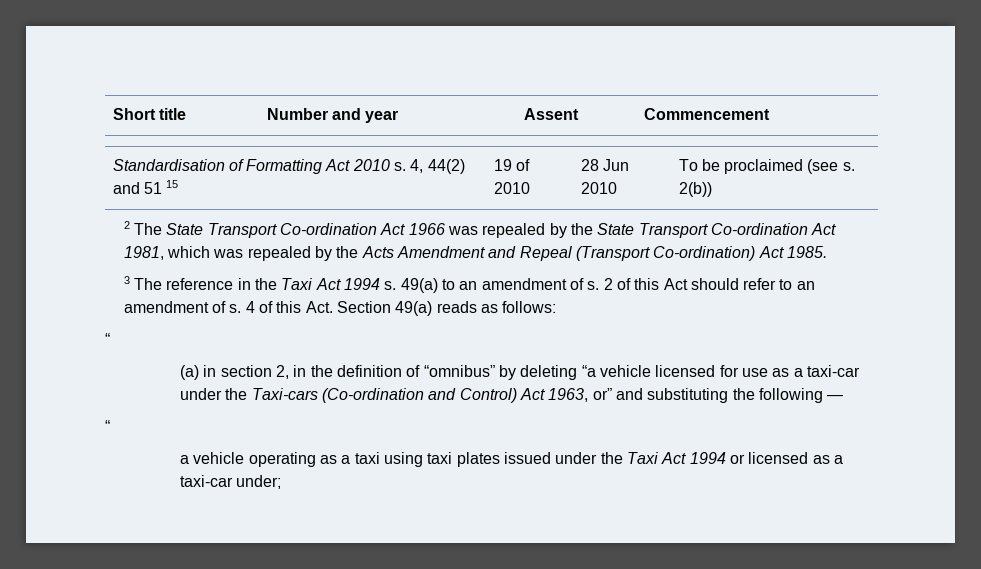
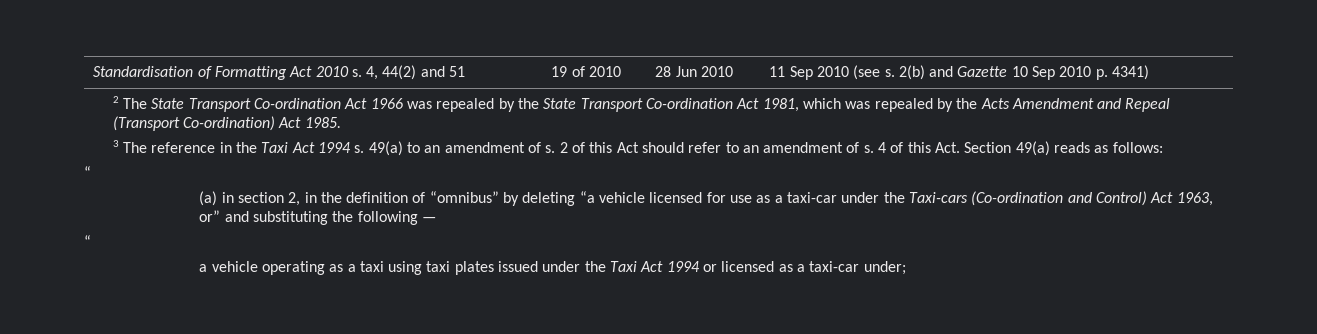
- Short title | Number and year | Assent | Commencement
- Standardisation of Formatting Act 2010 s. 4, 44(2) and 51 15 | 19 of 2010 | 28 Jun 2010 | To be proclaimed (see s. 2(b))
+ Standardisation of Formatting Act 2010 s. 4, 44(2) and 51 | 19 of 2010 | 28 Jun 2010 | 11 Sep 2010 (see s. 2(b) and Gazette 10 Sep 2010 p. 4341)

